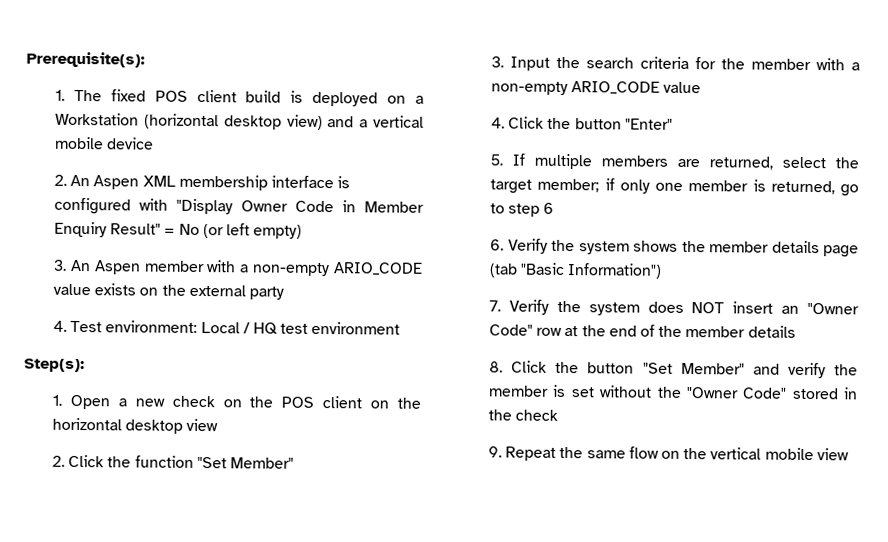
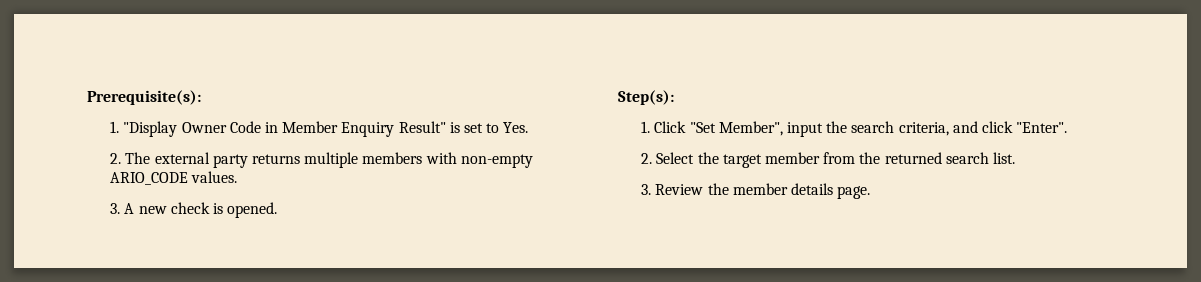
- 1. The fixed POS client build is deployed on a Workstation (horizontal desktop view) and a vertical mobile device
- 2. An Aspen XML membership interface is configured with "Display Owner Code in Member Enquiry Result" = No (or left empty)
- 3. An Aspen member with a non-empty ARIO_CODE value exists on the external party
- 4. Test environment: Local / HQ test environment
+ 1. "Display Owner Code in Member Enquiry Result" is set to Yes.
+ 2. The external party returns multiple members with non-empty ARIO_CODE values.
+ 3. A new check is opened.
  Step(s):
- 1. Open a new check on the POS client on the horizontal desktop view
- 2. Click the function "Set Member"
- 3. Input the search criteria for the member with a non-empty ARIO_CODE value
- 4. Click the button "Enter"
- 5. If multiple members are returned, select the target member; if only one member is returned, go to step 6
- 6. Verify the system shows the member details page (tab "Basic Information")
- 7. Verify the system does NOT insert an "Owner Code" row at the end of the member details
- 8. Click the button "Set Member" and verify the member is set without the "Owner Code" stored in the check
- 9. Repeat the same flow on the vertical mobile view
+ 1. Click "Set Member", input the search criteria, and click "Enter".
+ 2. Select the target member from the returned search list.
+ 3. Review the member details page.

